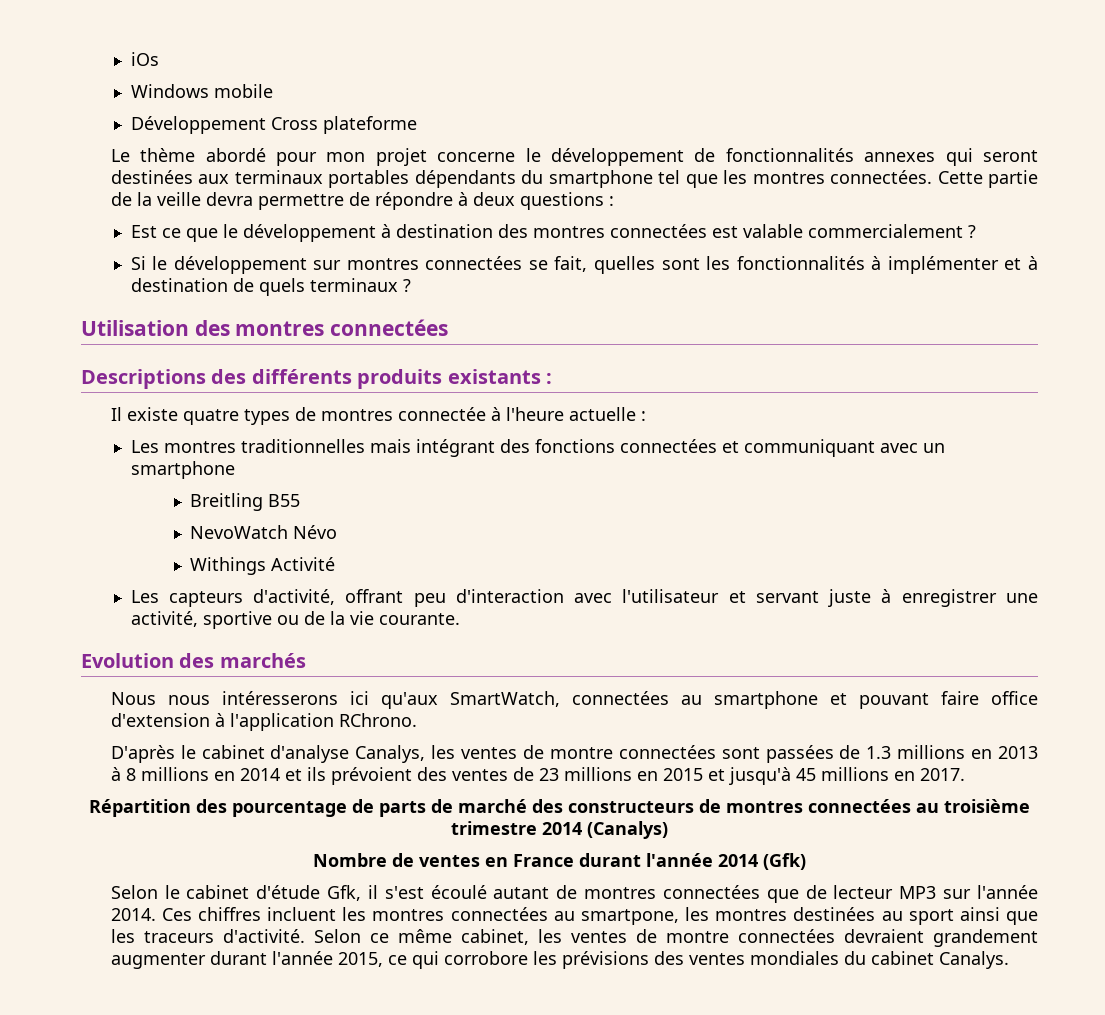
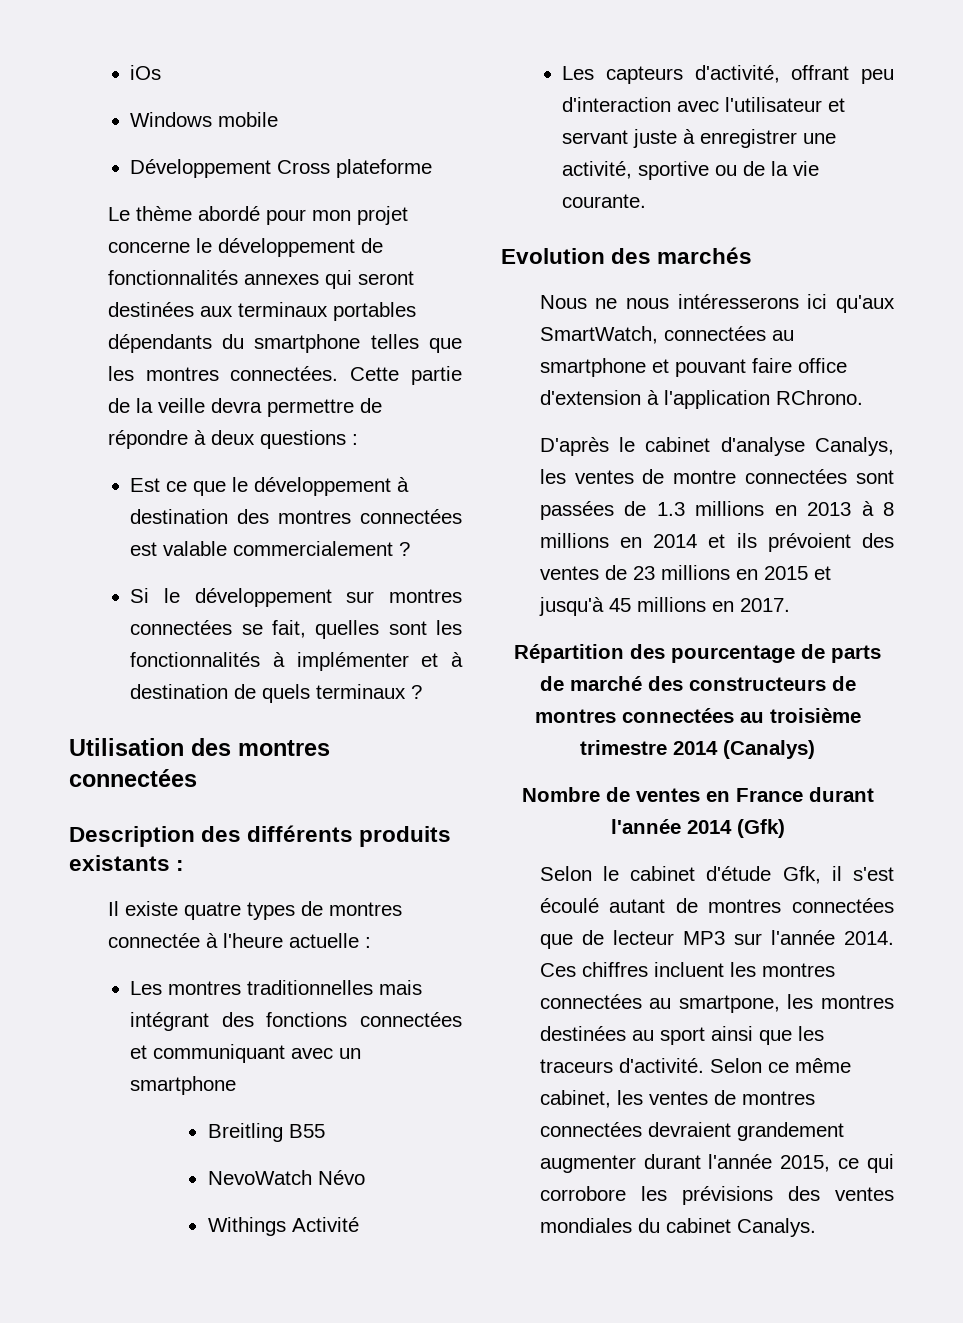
- Le thème abordé pour mon projet concerne le développement de fonctionnalités annexes qui seront destinées aux terminaux portables dépendants du smartphone tel que les montres connectées.
+ Le thème abordé pour mon projet concerne le développement de fonctionnalités annexes qui seront destinées aux terminaux portables dépendants du smartphone telles que les montres connectées.
- Descriptions des différents produits existants :
+ Description des différents produits existants :
- Nous nous intéresserons ici qu'aux SmartWatch, connectées au smartphone et pouvant faire office d'extension à l'application RChrono.
+ Nous ne nous intéresserons ici qu'aux SmartWatch, connectées au smartphone et pouvant faire office d'extension à l'application RChrono.
- Selon ce même cabinet, les ventes de montre connectées devraient grandement augmenter durant l'année 2015, ce qui corrobore les prévisions des ventes mondiales du cabinet Canalys.
+ Selon ce même cabinet, les ventes de montres connectées devraient grandement augmenter durant l'année 2015, ce qui corrobore les prévisions des ventes mondiales du cabinet Canalys.

